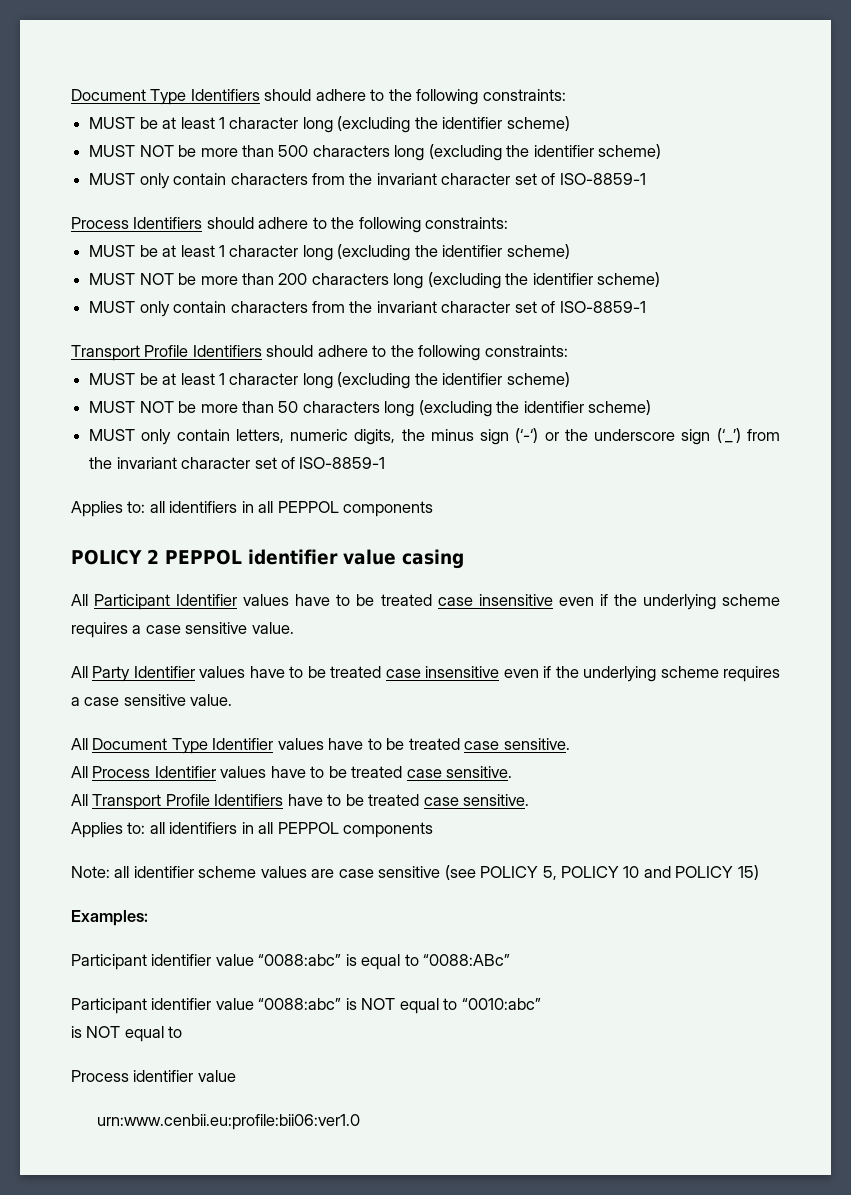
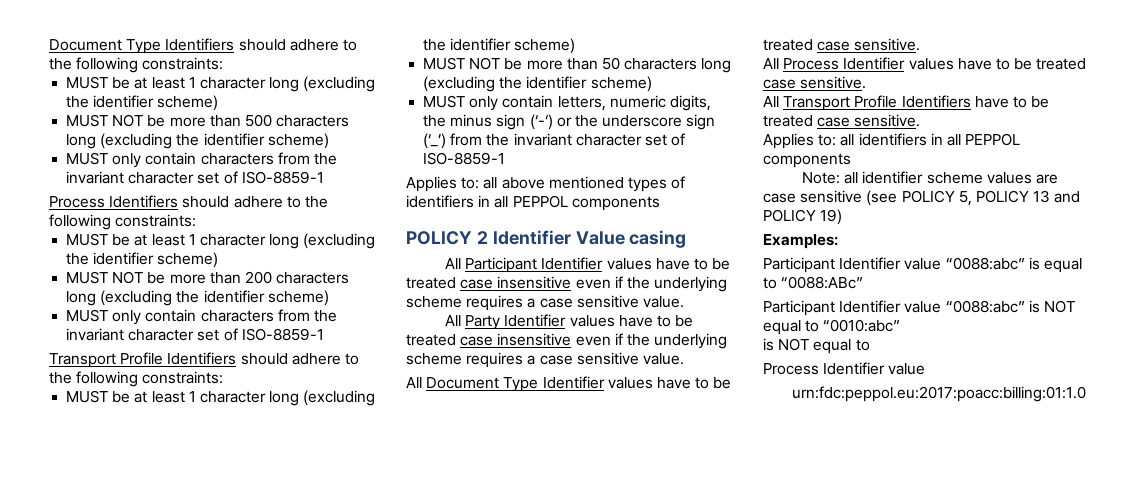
  MUST only contain letters, numeric digits, the minus sign (‘-‘) or the underscore sign (‘_’) from the invariant character set of ISO-8859-1
- Applies to: all identifiers in all PEPPOL components
+ Applies to: all above mentioned types of identifiers in all PEPPOL components
- POLICY 2 PEPPOL identifier value casing
+ POLICY 2 Identifier Value casing
- Note: all identifier scheme values are case sensitive (see POLICY 5, POLICY 10 and POLICY 15)
+ Note: all identifier scheme values are case sensitive (see POLICY 5, POLICY 13 and POLICY 19)
- Participant identifier value “0088:abc” is equal to “0088:ABc”
+ Participant Identifier value “0088:abc” is equal to “0088:ABc”
- Participant identifier value “0088:abc” is NOT equal to “0010:abc”
+ Participant Identifier value “0088:abc” is NOT equal to “0010:abc”
- Process identifier value
+ Process Identifier value
- urn:www.cenbii.eu:profile:bii06:ver1.0
+ urn:fdc:peppol.eu:2017:poacc:billing:01:1.0

